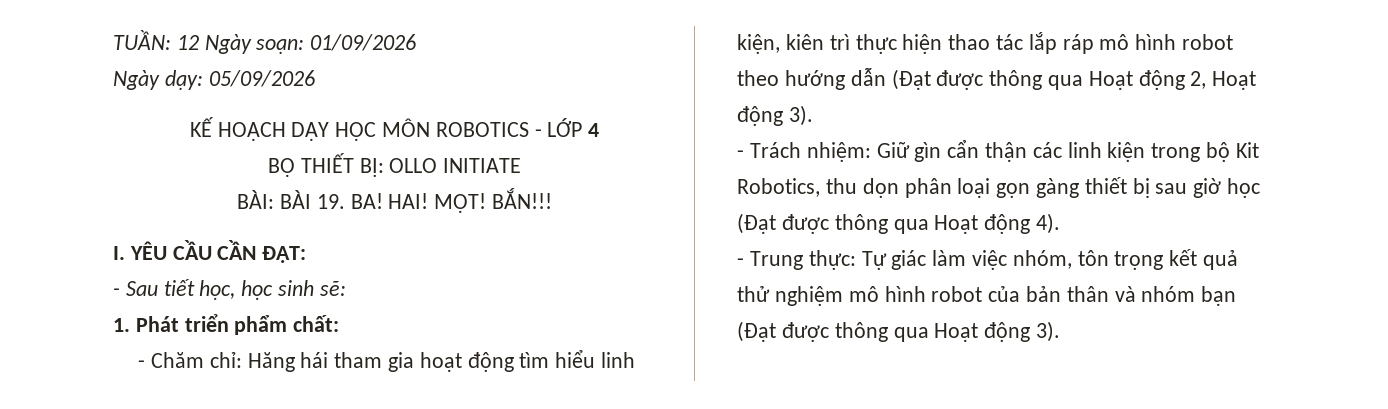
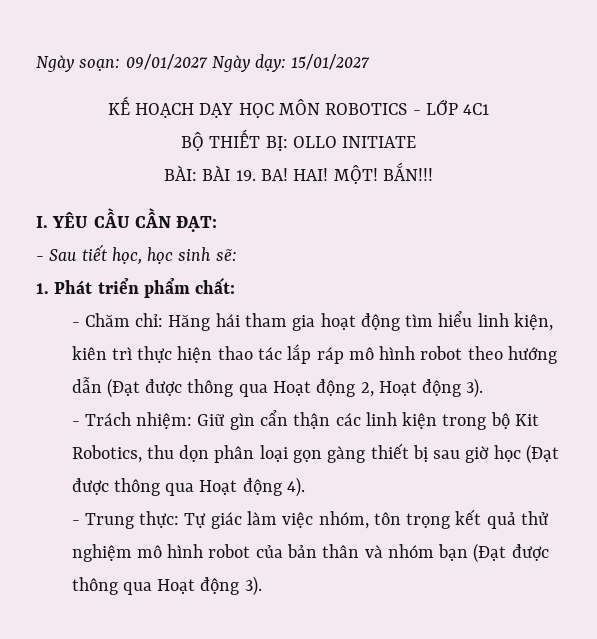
- TUẦN: 12 Ngày soạn: 01/09/2026
- Ngày dạy: 05/09/2026
+ Ngày soạn: 09/01/2027 Ngày dạy: 15/01/2027
- KẾ HOẠCH DẠY HỌC MÔN ROBOTICS - LỚP 4
+ KẾ HOẠCH DẠY HỌC MÔN ROBOTICS - LỚP 4C1

